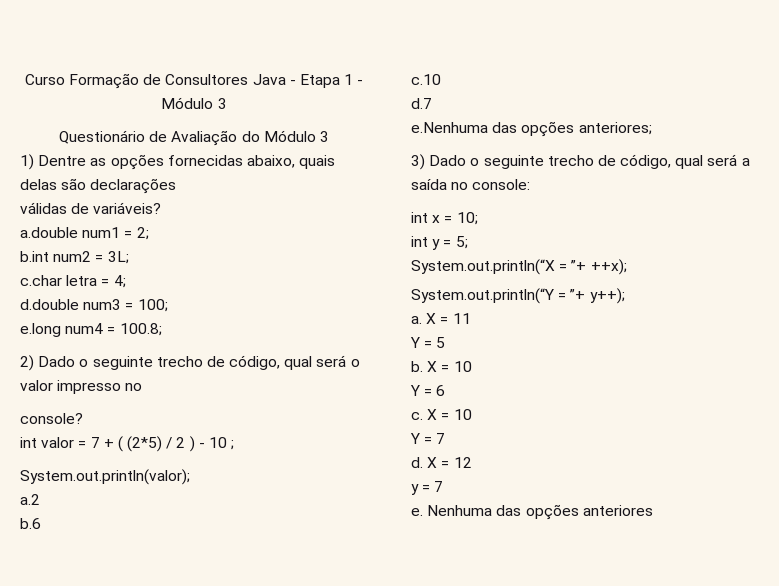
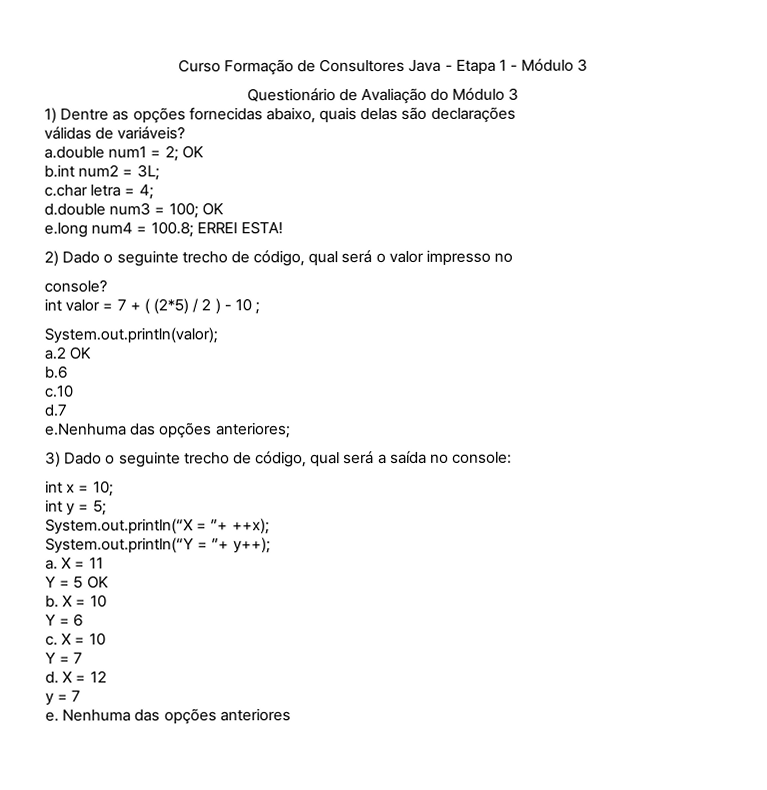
- a.double num1 = 2;
+ a.double num1 = 2; OK
- d.double num3 = 100;
+ d.double num3 = 100; OK
- e.long num4 = 100.8;
+ e.long num4 = 100.8; ERREI ESTA!
- a.2
+ a.2 OK
- Y = 5
+ Y = 5 OK

